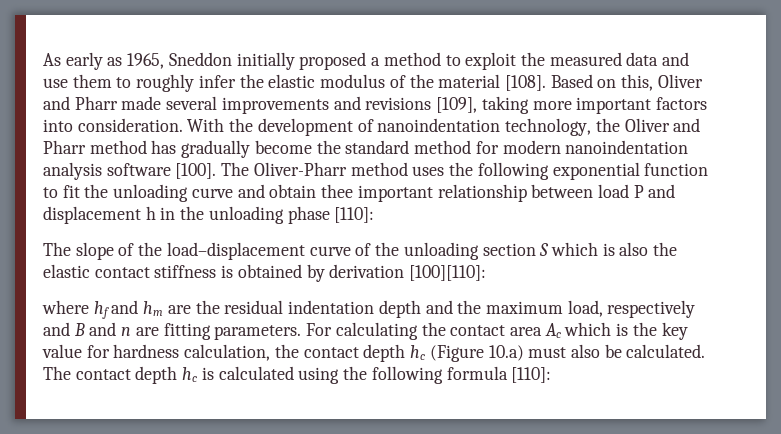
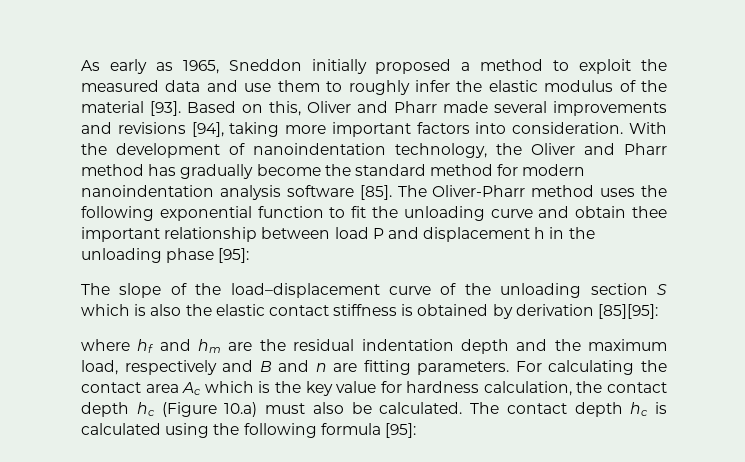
- As early as 1965, Sneddon initially proposed a method to exploit the measured data and use them to roughly infer the elastic modulus of the material [108].
+ As early as 1965, Sneddon initially proposed a method to exploit the measured data and use them to roughly infer the elastic modulus of the material [93].
- Based on this, Oliver and Pharr made several improvements and revisions [109], taking more important factors into consideration.
+ Based on this, Oliver and Pharr made several improvements and revisions [94], taking more important factors into consideration.
- With the development of nanoindentation technology, the Oliver and Pharr method has gradually become the standard method for modern nanoindentation analysis software [100].
+ With the development of nanoindentation technology, the Oliver and Pharr method has gradually become the standard method for modern nanoindentation analysis software [85].
- The Oliver-Pharr method uses the following exponential function to fit the unloading curve and obtain thee important relationship between load P and displacement h in the unloading phase [110]:
+ The Oliver-Pharr method uses the following exponential function to fit the unloading curve and obtain thee important relationship between load P and displacement h in the unloading phase [95]:
- The slope of the load–displacement curve of the unloading section S which is also the elastic contact stiffness is obtained by derivation [100][110]:
+ The slope of the load–displacement curve of the unloading section S which is also the elastic contact stiffness is obtained by derivation [85][95]:
- The contact depth hc is calculated using the following formula [110]:
+ The contact depth hc is calculated using the following formula [95]:

